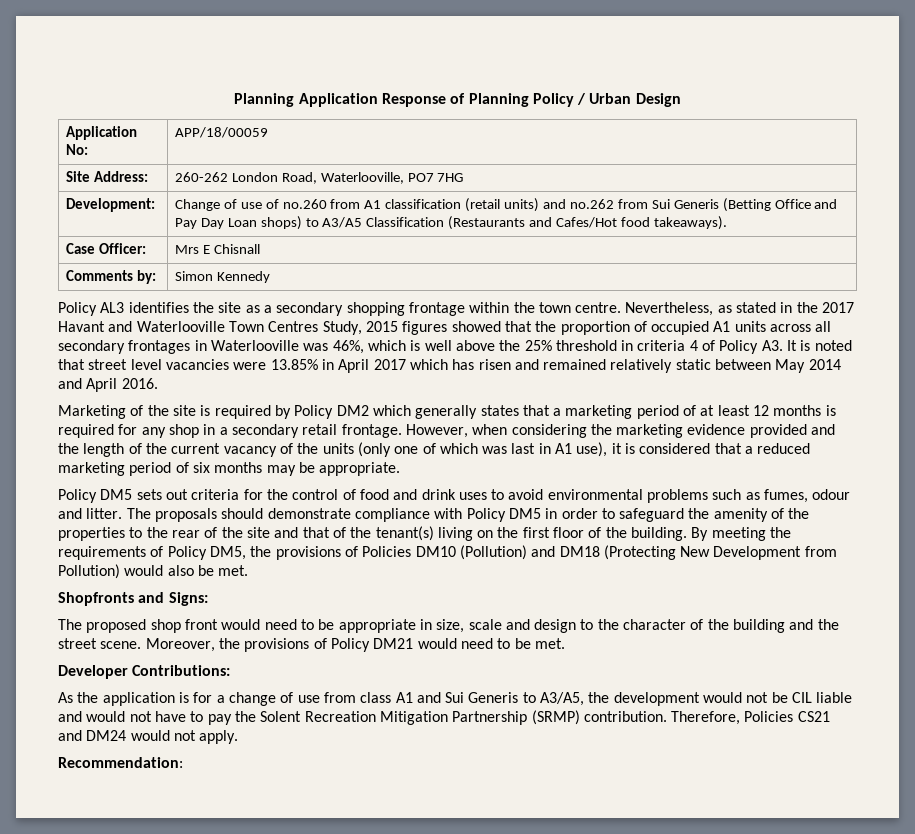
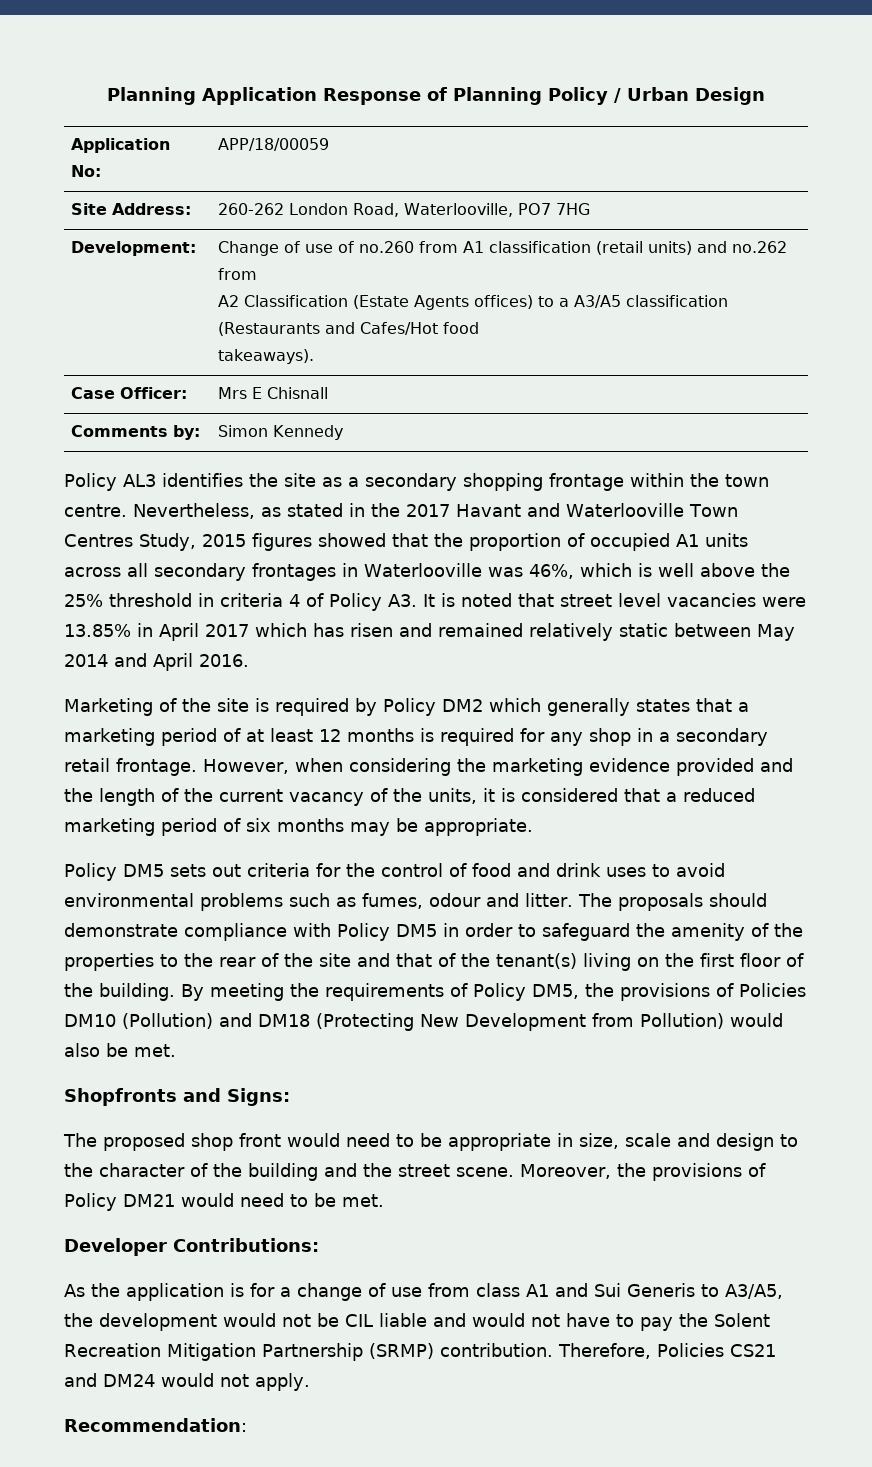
- Development: | Change of use of no.260 from A1 classification (retail units) and no.262 from Sui Generis (Betting Office and Pay Day Loan shops) to A3/A5 Classification (Restaurants and Cafes/Hot food takeaways).
+ Development: | Change of use of no.260 from A1 classification (retail units) and no.262 from
+ A2 Classification (Estate Agents offices) to a A3/A5 classification (Restaurants and Cafes/Hot food
+ takeaways).
- However, when considering the marketing evidence provided and the length of the current vacancy of the units (only one of which was last in A1 use), it is considered that a reduced marketing period of six months may be appropriate.
+ However, when considering the marketing evidence provided and the length of the current vacancy of the units, it is considered that a reduced marketing period of six months may be appropriate.

